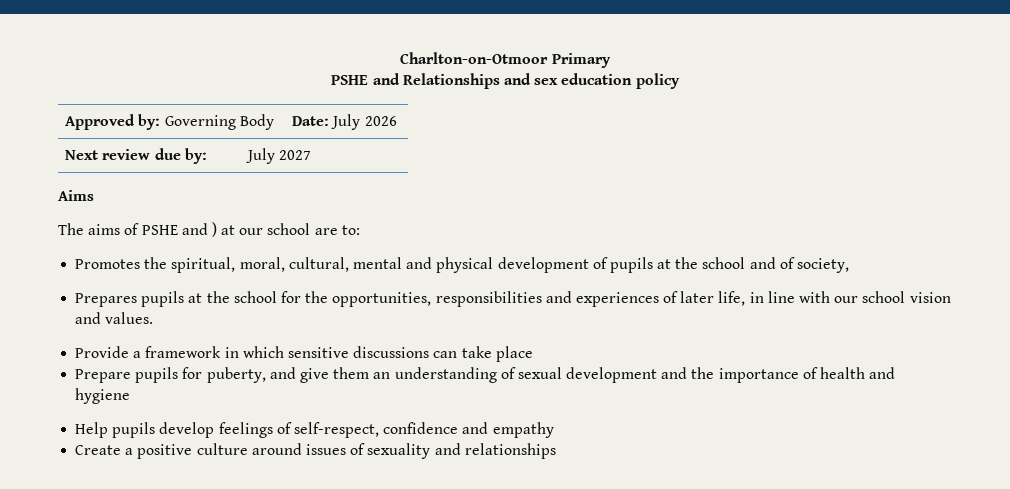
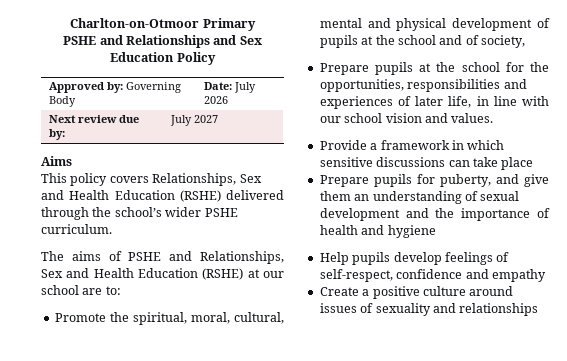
- PSHE and Relationships and sex education policy
+ PSHE and Relationships and Sex Education Policy
+ This policy covers Relationships, Sex and Health Education (RSHE) delivered through the school’s wider PSHE curriculum.
- The aims of PSHE and ) at our school are to:
+ The aims of PSHE and Relationships, Sex and Health Education (RSHE) at our school are to:
- Promotes the spiritual, moral, cultural, mental and physical development of pupils at the school and of society,
+ Promote the spiritual, moral, cultural, mental and physical development of pupils at the school and of society,
- Prepares pupils at the school for the opportunities, responsibilities and experiences of later life, in line with our school vision and values.
+ Prepare pupils at the school for the opportunities, responsibilities and experiences of later life, in line with our school vision and values.

